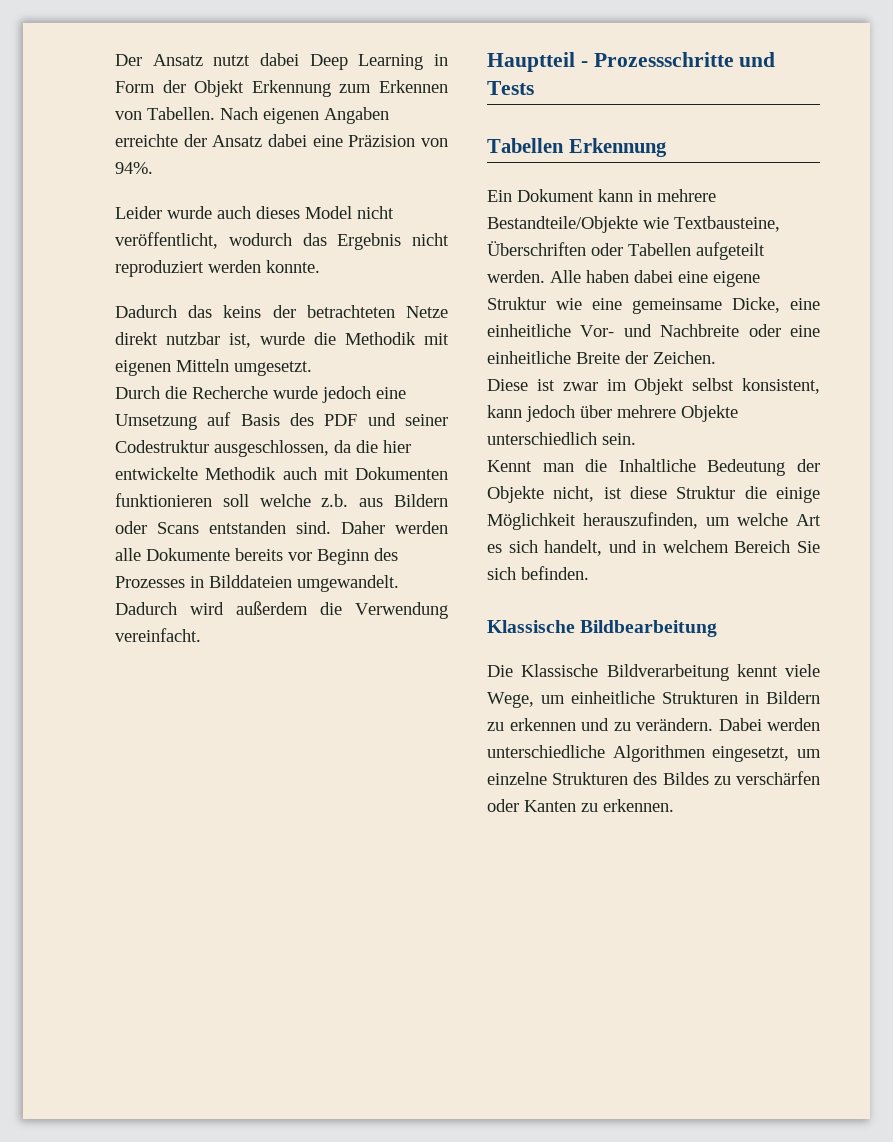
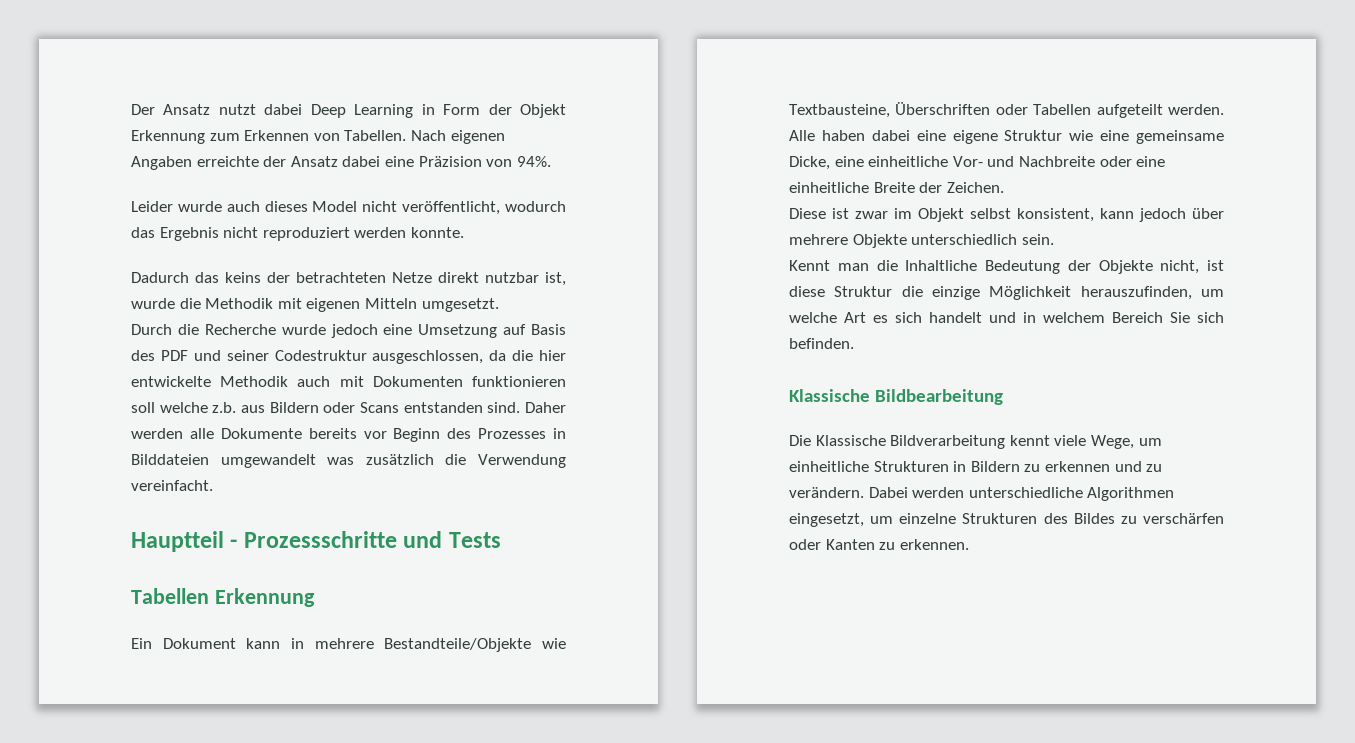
- Daher werden alle Dokumente bereits vor Beginn des Prozesses in Bilddateien umgewandelt. Dadurch wird außerdem die Verwendung vereinfacht.
+ Daher werden alle Dokumente bereits vor Beginn des Prozesses in Bilddateien umgewandelt was zusätzlich die Verwendung vereinfacht.
- Kennt man die Inhaltliche Bedeutung der Objekte nicht, ist diese Struktur die einige Möglichkeit herauszufinden, um welche Art es sich handelt, und in welchem Bereich Sie sich befinden.
+ Kennt man die Inhaltliche Bedeutung der Objekte nicht, ist diese Struktur die einzige Möglichkeit herauszufinden, um welche Art es sich handelt und in welchem Bereich Sie sich befinden.

